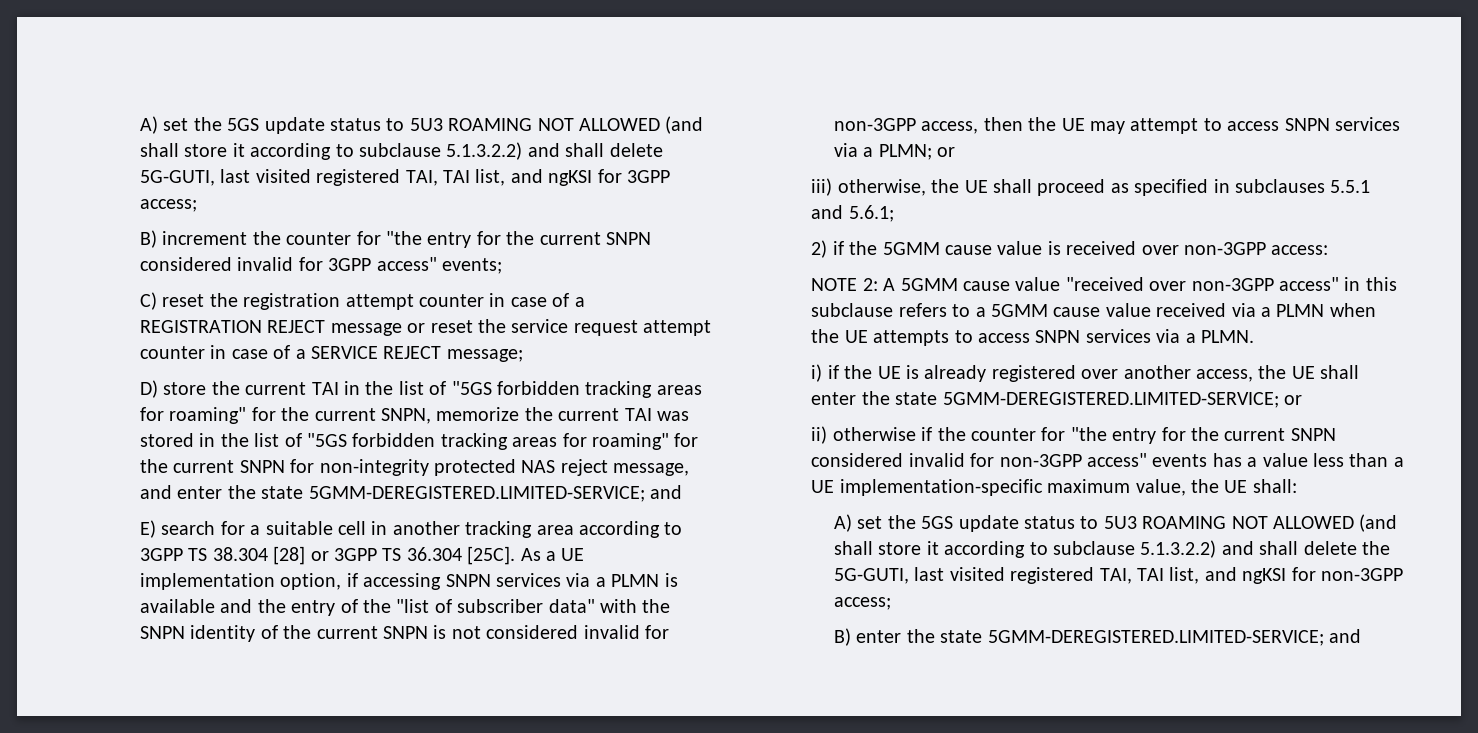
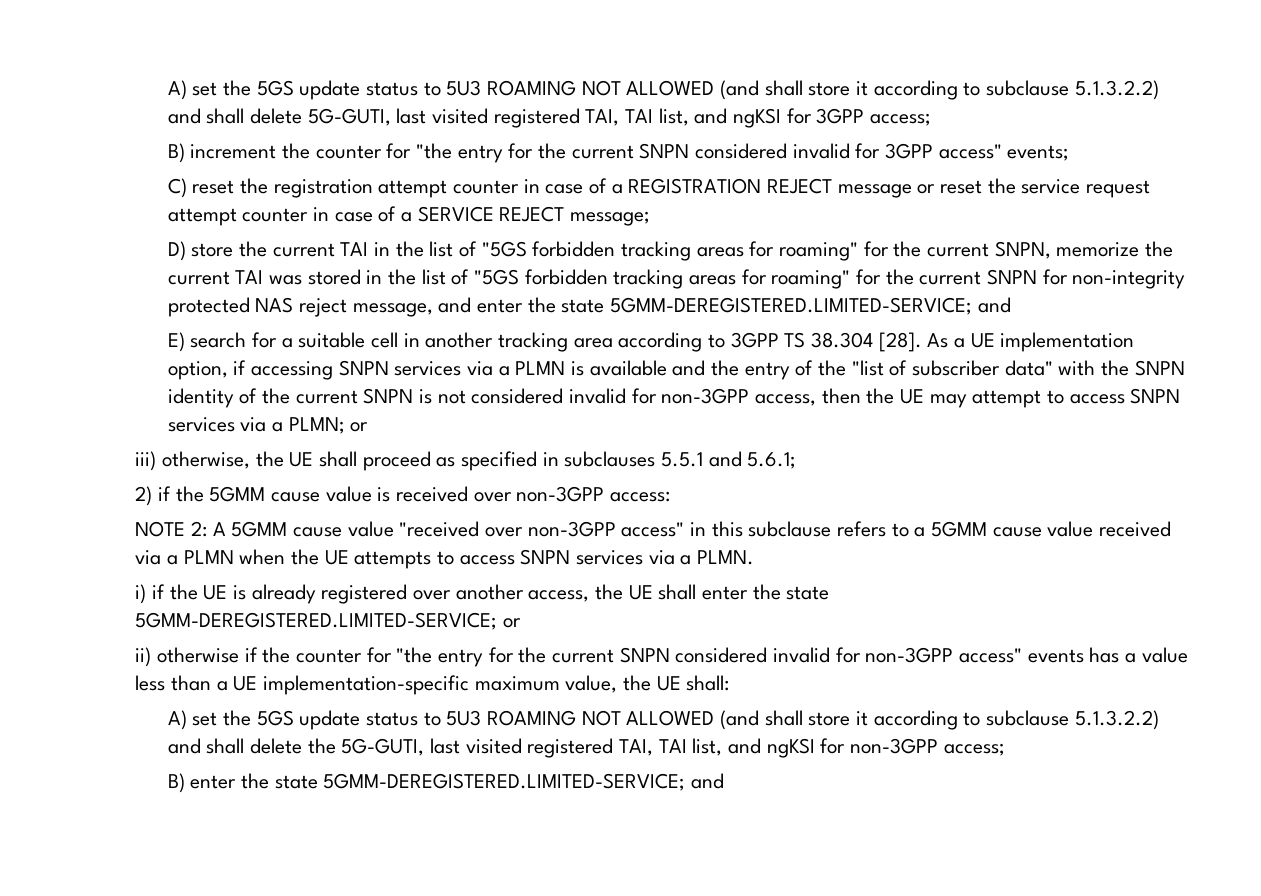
- E) search for a suitable cell in another tracking area according to 3GPP TS 38.304 [28] or 3GPP TS 36.304 [25C].
+ E) search for a suitable cell in another tracking area according to 3GPP TS 38.304 [28].

